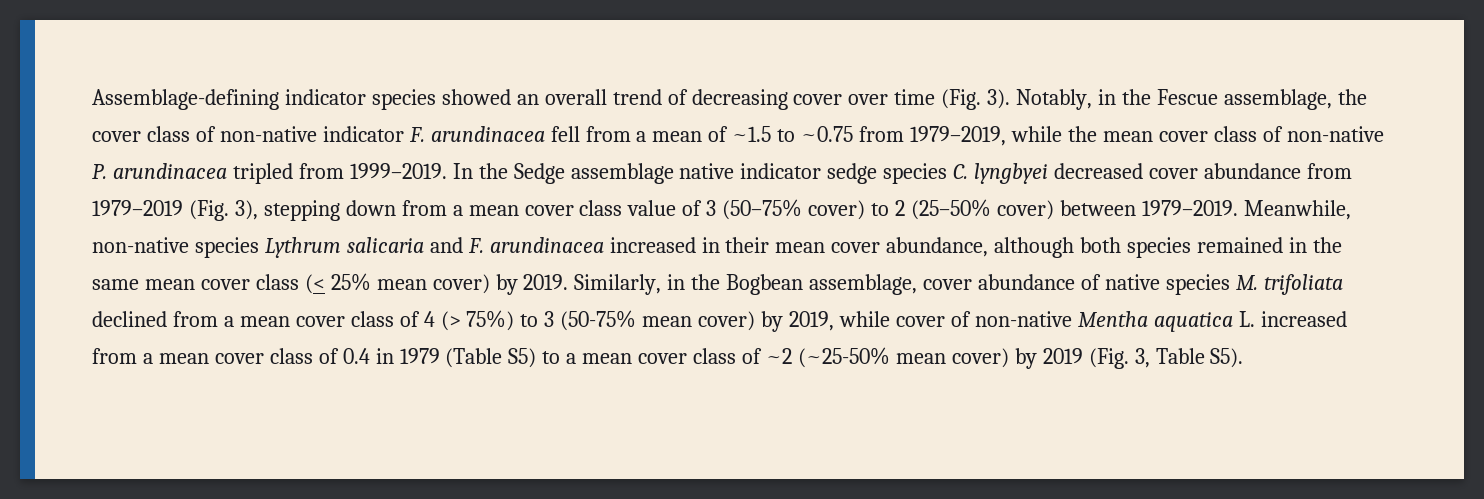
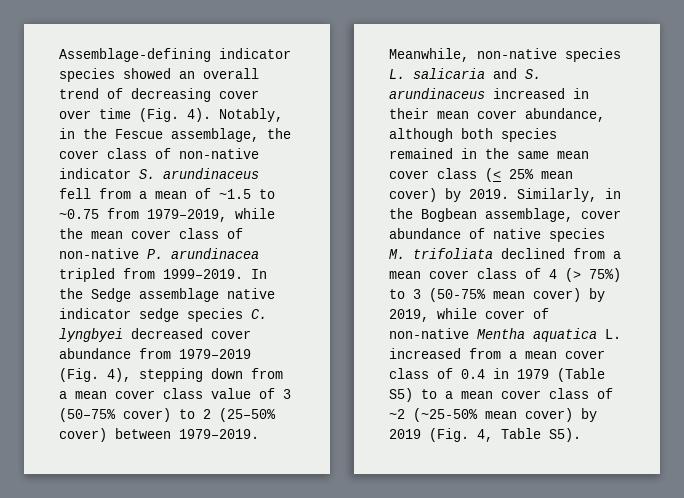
- Assemblage-defining indicator species showed an overall trend of decreasing cover over time (Fig. 3).
+ Assemblage-defining indicator species showed an overall trend of decreasing cover over time (Fig. 4).
- Notably, in the Fescue assemblage, the cover class of non-native indicator F. arundinacea fell from a mean of ~1.5 to ~0.75 from 1979–2019, while the mean cover class of non-native P. arundinacea tripled from 1999–2019.
+ Notably, in the Fescue assemblage, the cover class of non-native indicator S. arundinaceus fell from a mean of ~1.5 to ~0.75 from 1979–2019, while the mean cover class of non-native P. arundinacea tripled from 1999–2019.
- In the Sedge assemblage native indicator sedge species C. lyngbyei decreased cover abundance from 1979–2019 (Fig. 3), stepping down from a mean cover class value of 3 (50–75% cover) to 2 (25–50% cover) between 1979–2019.
+ In the Sedge assemblage native indicator sedge species C. lyngbyei decreased cover abundance from 1979–2019 (Fig. 4), stepping down from a mean cover class value of 3 (50–75% cover) to 2 (25–50% cover) between 1979–2019.
- Meanwhile, non-native species Lythrum salicaria and F. arundinacea increased in their mean cover abundance, although both species remained in the same mean cover class (< 25% mean cover) by 2019.
+ Meanwhile, non-native species L. salicaria and S. arundinaceus increased in their mean cover abundance, although both species remained in the same mean cover class (< 25% mean cover) by 2019.
- Similarly, in the Bogbean assemblage, cover abundance of native species M. trifoliata declined from a mean cover class of 4 (> 75%) to 3 (50-75% mean cover) by 2019, while cover of non-native Mentha aquatica L. increased from a mean cover class of 0.4 in 1979 (Table S5) to a mean cover class of ~2 (~25-50% mean cover) by 2019 (Fig. 3, Table S5).
+ Similarly, in the Bogbean assemblage, cover abundance of native species M. trifoliata declined from a mean cover class of 4 (> 75%) to 3 (50-75% mean cover) by 2019, while cover of non-native Mentha aquatica L. increased from a mean cover class of 0.4 in 1979 (Table S5) to a mean cover class of ~2 (~25-50% mean cover) by 2019 (Fig. 4, Table S5).

